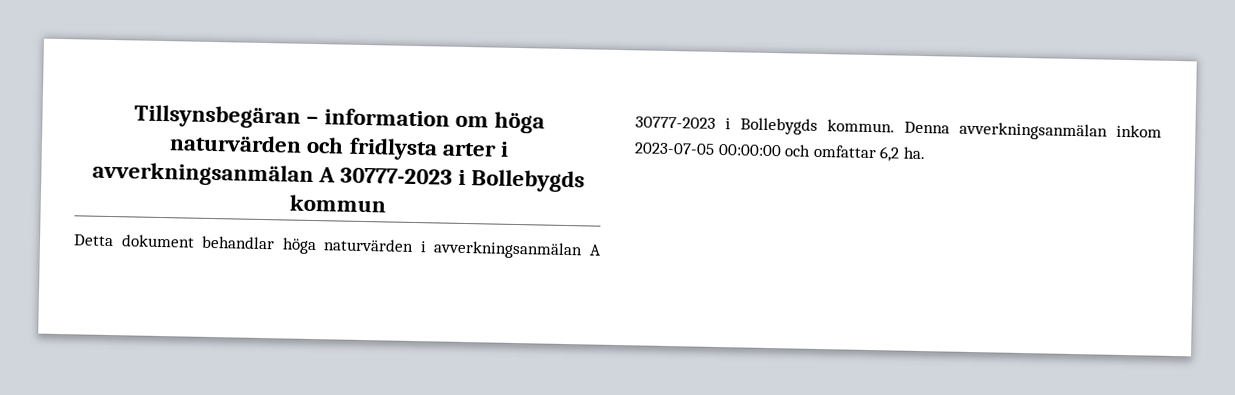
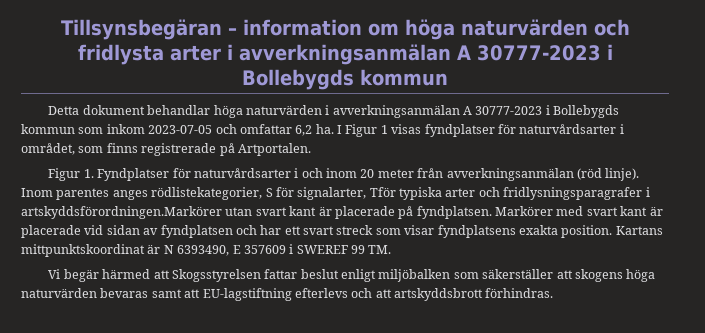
- Detta dokument behandlar höga naturvärden i avverkningsanmälan A 30777-2023 i Bollebygds kommun. Denna avverkningsanmälan inkom 2023-07-05 00:00:00 och omfattar 6,2 ha.
+ Detta dokument behandlar höga naturvärden i avverkningsanmälan A 30777-2023 i Bollebygds kommun som inkom 2023-07-05 och omfattar 6,2 ha.
+ I Figur 1 visas fyndplatser för naturvårdsarter i området, som finns registrerade på Artportalen.
+ Figur 1. Fyndplatser för naturvårdsarter i och inom 20 meter från avverkningsanmälan (röd linje). Inom parentes anges rödlistekategorier, S för signalarter, Tför typiska arter och fridlysningsparagrafer i artskyddsförordningen.Markörer utan svart kant är placerade på fyndplatsen. Markörer med svart kant är placerade vid sidan av fyndplatsen och har ett svart streck som visar fyndplatsens exakta position. Kartans mittpunktskoordinat är N 6393490, E 357609 i SWEREF 99 TM.
+ Vi begär härmed att Skogsstyrelsen fattar beslut enligt miljöbalken som säkerställer att skogens höga naturvärden bevaras samt att EU-lagstiftning efterlevs och att artskyddsbrott förhindras.

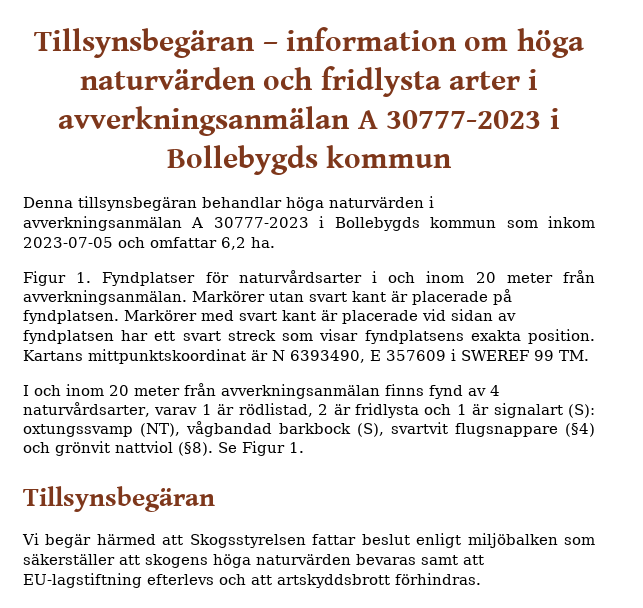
- Detta dokument behandlar höga naturvärden i avverkningsanmälan A 30777-2023 i Bollebygds kommun som inkom 2023-07-05 och omfattar 6,2 ha. I Figur 1 visas fyndplatser för naturvårdsarter i området, som finns registrerade på Artportalen.
+ Denna tillsynsbegäran behandlar höga naturvärden i avverkningsanmälan A 30777-2023 i Bollebygds kommun som inkom 2023-07-05 och omfattar 6,2 ha.
- Figur 1. Fyndplatser för naturvårdsarter i och inom 20 meter från avverkningsanmälan (röd linje). Inom parentes anges rödlistekategorier, S för signalarter, Tför typiska arter och fridlysningsparagrafer i artskyddsförordningen.Markörer utan svart kant är placerade på fyndplatsen.
+ Figur 1. Fyndplatser för naturvårdsarter i och inom 20 meter från avverkningsanmälan. Markörer utan svart kant är placerade på fyndplatsen.
- Markörer med svart kant är placerade vid sidan av fyndplatsen och har ett svart streck som visar fyndplatsens exakta position.
+ Markörer med svart kant är placerade vid sidan av fyndplatsen har ett svart streck som visar fyndplatsens exakta position.
+ I och inom 20 meter från avverkningsanmälan finns fynd av 4 naturvårdsarter, varav 1 är rödlistad, 2 är fridlysta och 1 är signalart (S): oxtungssvamp (NT), vågbandad barkbock (S), svartvit flugsnappare (§4) och grönvit nattviol (§8). Se Figur 1.
+ Tillsynsbegäran

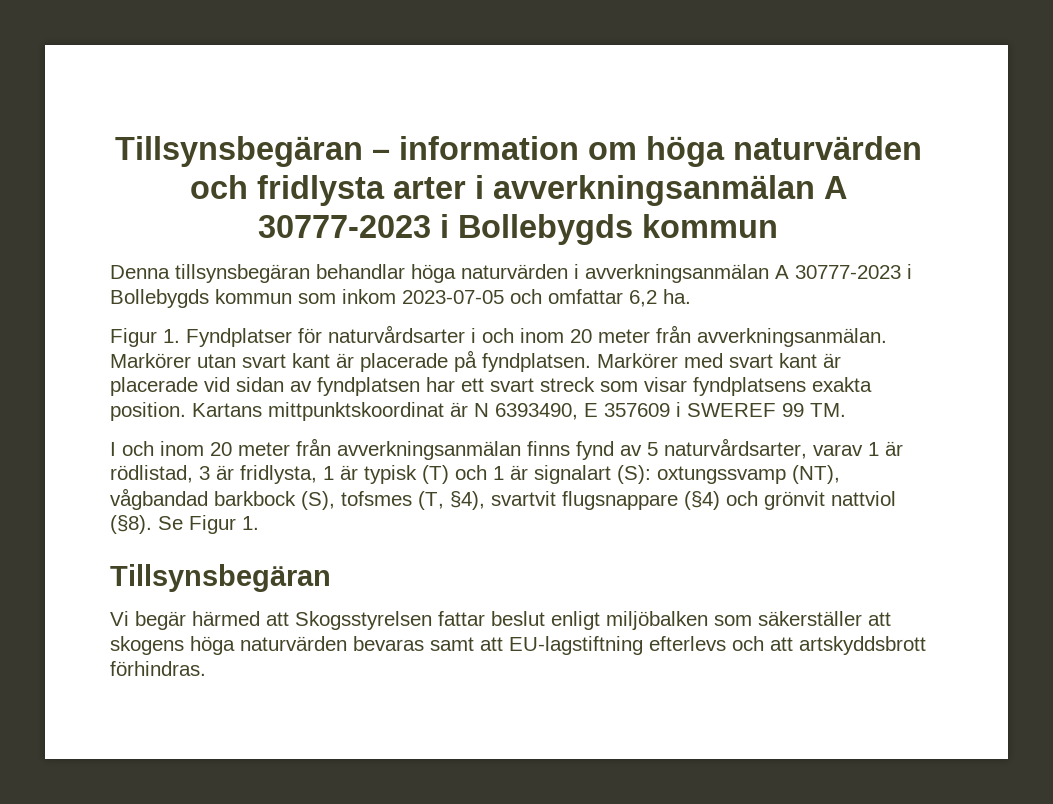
- I och inom 20 meter från avverkningsanmälan finns fynd av 4 naturvårdsarter, varav 1 är rödlistad, 2 är fridlysta och 1 är signalart (S): oxtungssvamp (NT), vågbandad barkbock (S), svartvit flugsnappare (§4) och grönvit nattviol (§8).
+ I och inom 20 meter från avverkningsanmälan finns fynd av 5 naturvårdsarter, varav 1 är rödlistad, 3 är fridlysta, 1 är typisk (T) och 1 är signalart (S): oxtungssvamp (NT), vågbandad barkbock (S), tofsmes (T, §4), svartvit flugsnappare (§4) och grönvit nattviol (§8).

